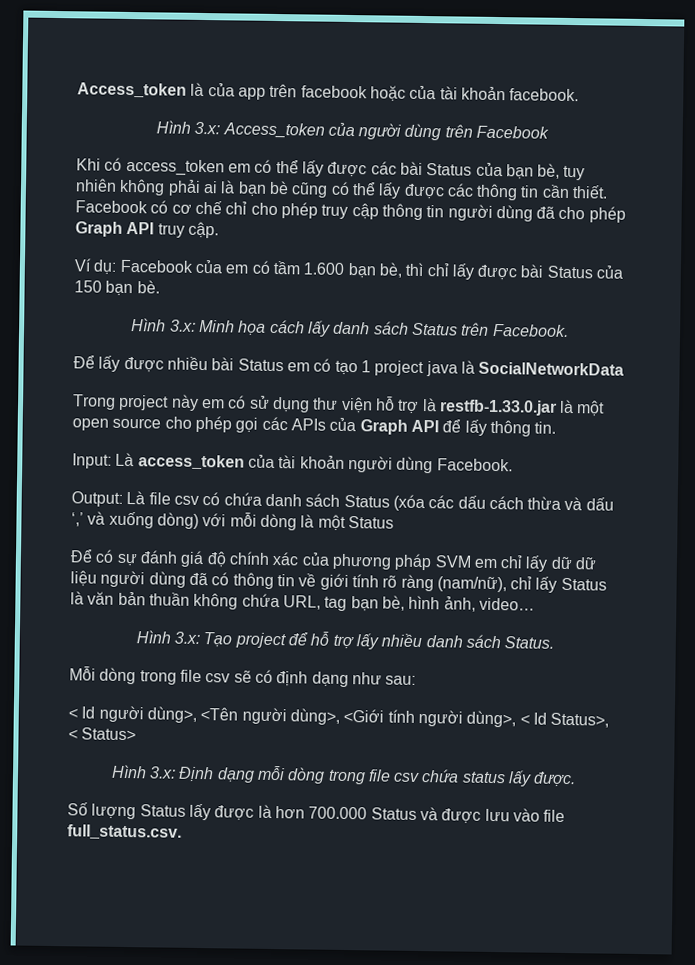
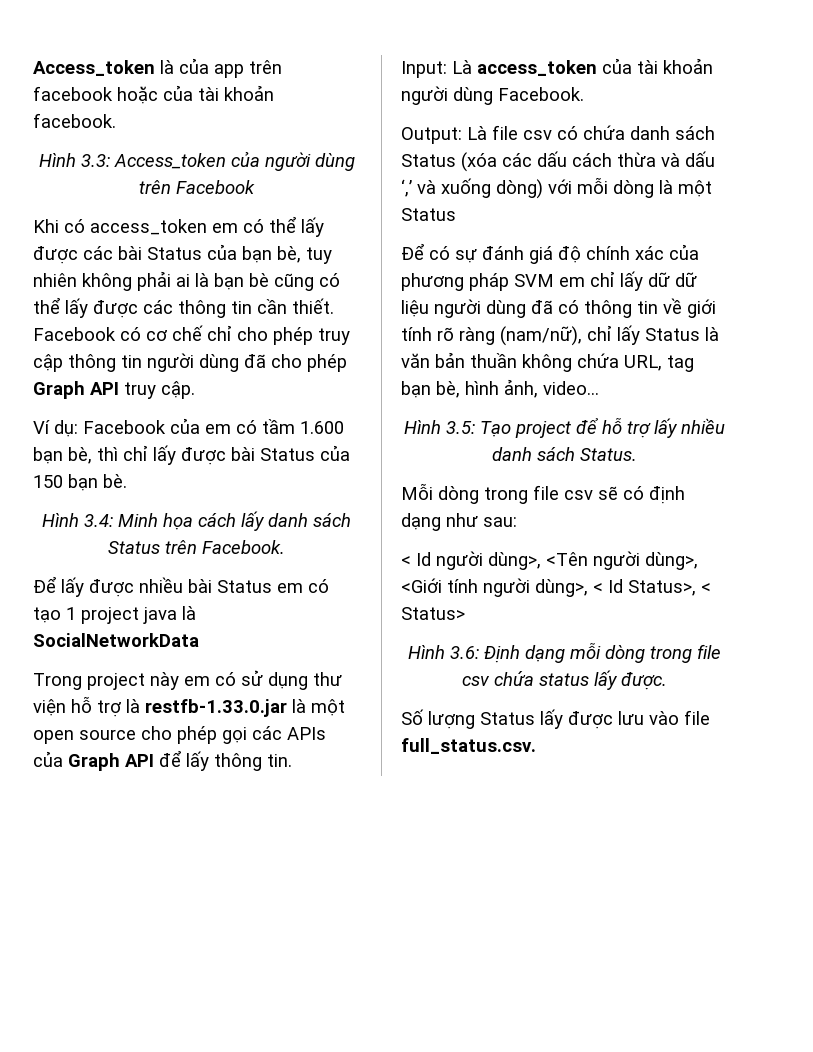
- Hình 3.x: Access_token của người dùng trên Facebook
+ Hình 3.3: Access_token của người dùng trên Facebook
- Hình 3.x: Minh họa cách lấy danh sách Status trên Facebook.
+ Hình 3.4: Minh họa cách lấy danh sách Status trên Facebook.
- Hình 3.x: Tạo project để hỗ trợ lấy nhiều danh sách Status.
+ Hình 3.5: Tạo project để hỗ trợ lấy nhiều danh sách Status.
- Hình 3.x: Định dạng mỗi dòng trong file csv chứa status lấy được.
+ Hình 3.6: Định dạng mỗi dòng trong file csv chứa status lấy được.
- Số lượng Status lấy được là hơn 700.000 Status và được lưu vào file full_status.csv.
+ Số lượng Status lấy được lưu vào file full_status.csv.

